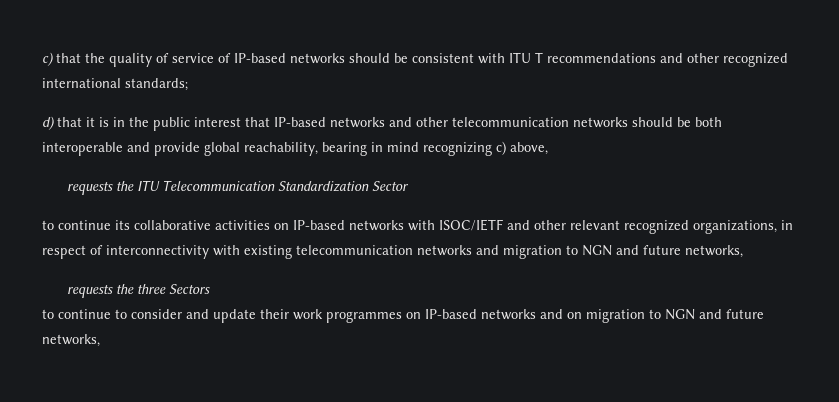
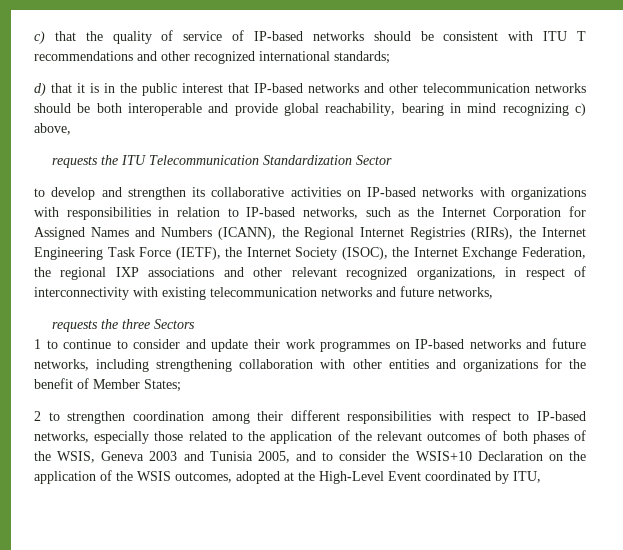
- to continue its collaborative activities on IP-based networks with ISOC/IETF and other relevant recognized organizations, in respect of interconnectivity with existing telecommunication networks and migration to NGN and future networks,
+ to develop and strengthen its collaborative activities on IP-based networks with organizations with responsibilities in relation to IP-based networks, such as the Internet Corporation for Assigned Names and Numbers (ICANN), the Regional Internet Registries (RIRs), the Internet Engineering Task Force (IETF), the Internet Society (ISOC), the Internet Exchange Federation, the regional IXP associations and other relevant recognized organizations, in respect of interconnectivity with existing telecommunication networks and future networks,
- to continue to consider and update their work programmes on IP-based networks and on migration to NGN and future networks,
+ 1 to continue to consider and update their work programmes on IP-based networks and future networks, including strengthening collaboration with other entities and organizations for the benefit of Member States;
+ 2 to strengthen coordination among their different responsibilities with respect to IP-based networks, especially those related to the application of the relevant outcomes of both phases of the WSIS, Geneva 2003 and Tunisia 2005, and to consider the WSIS+10 Declaration on the application of the WSIS outcomes, adopted at the High-Level Event coordinated by ITU,

